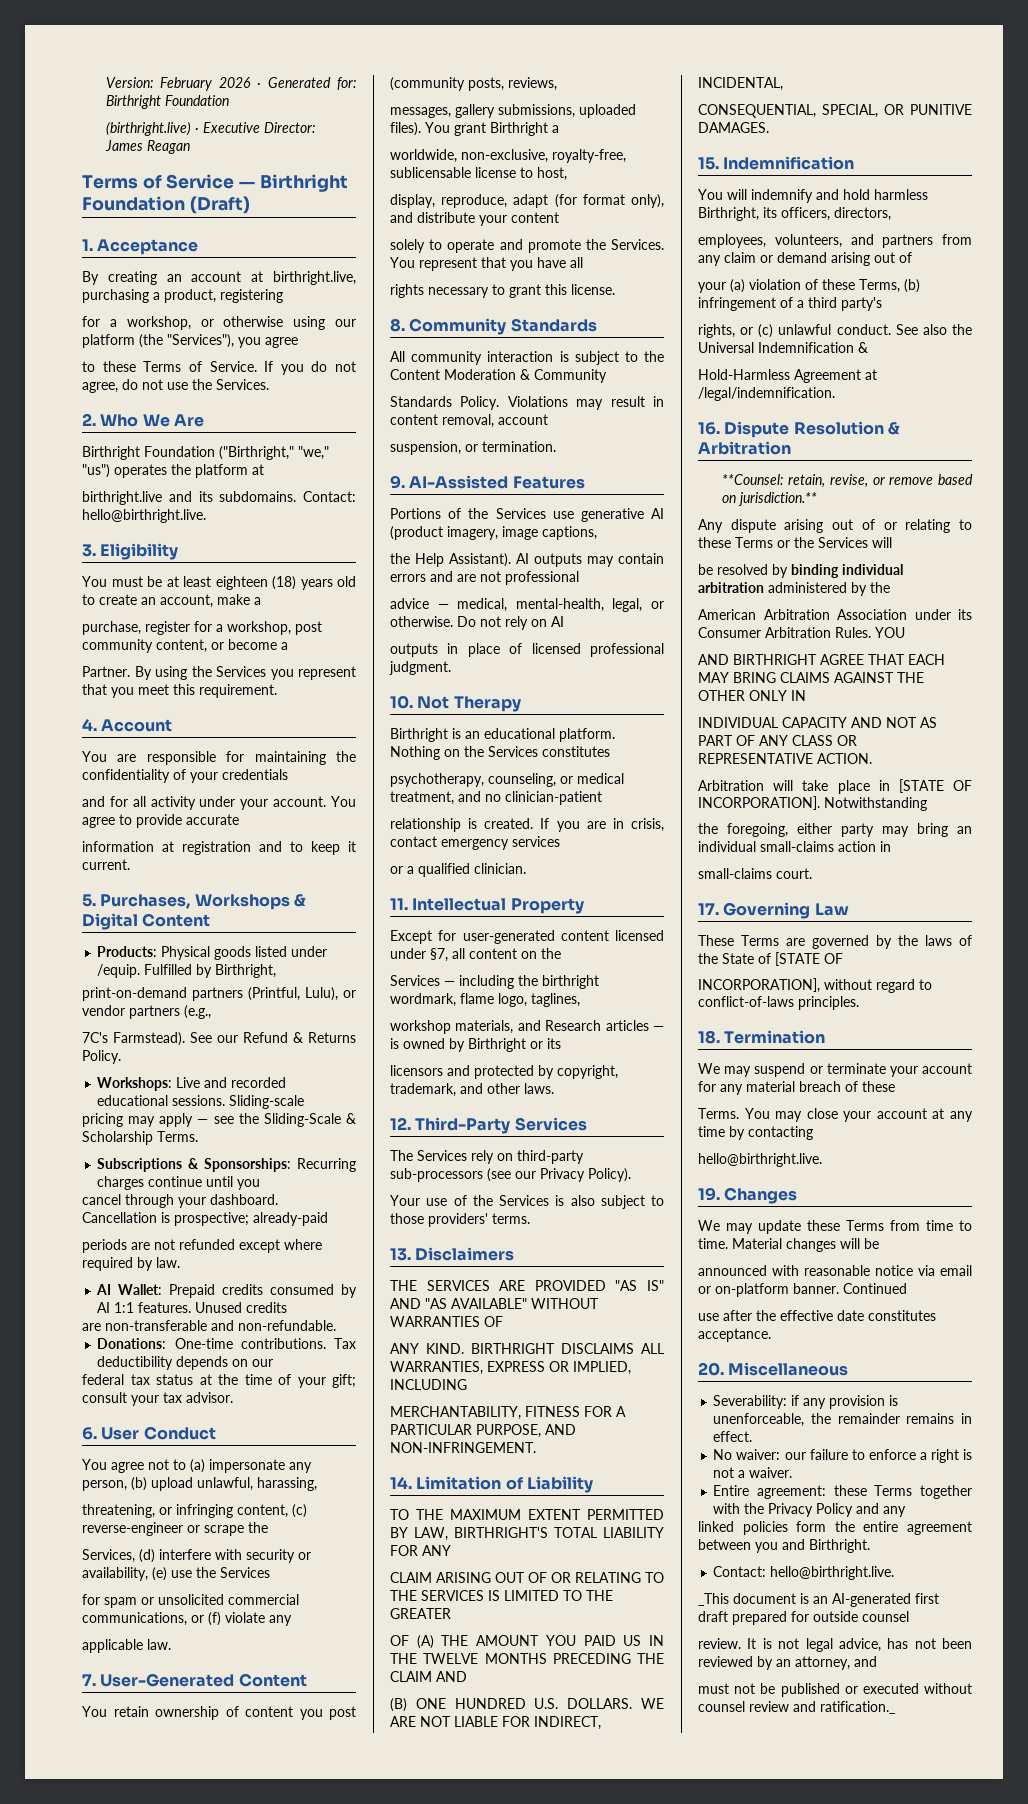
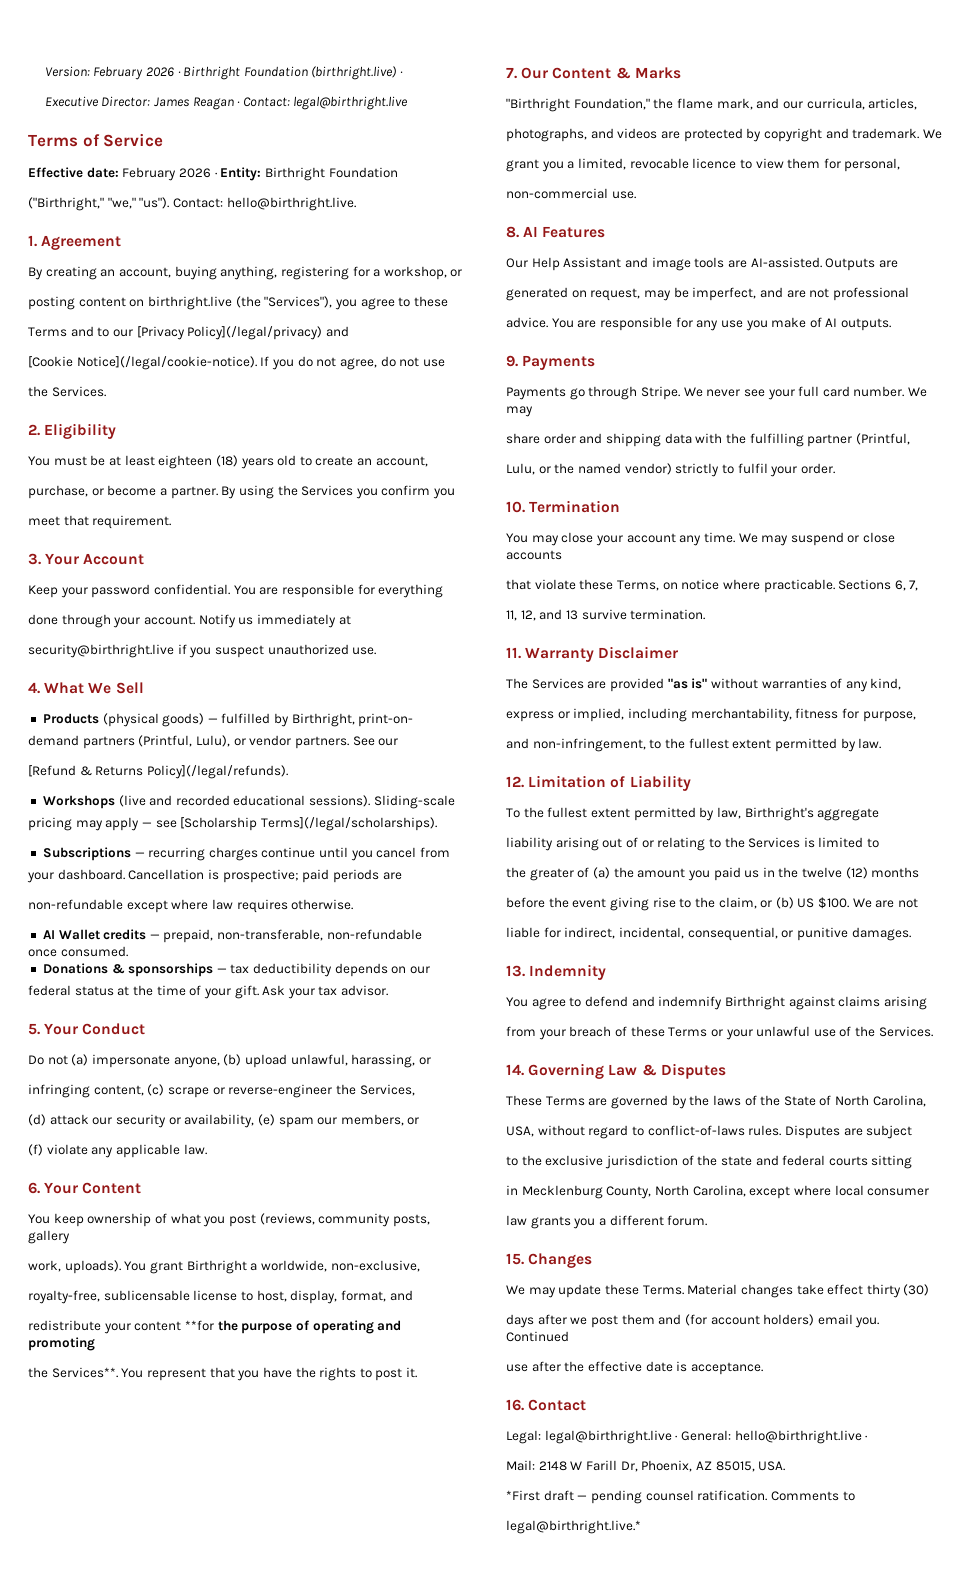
- Version: February 2026 · Generated for: Birthright Foundation
- (birthright.live) · Executive Director: James Reagan
+ Version: February 2026 · Birthright Foundation (birthright.live) ·
+ Executive Director: James Reagan · Contact: legal@birthright.live
- Terms of Service — Birthright Foundation (Draft)
+ Terms of Service
+ Effective date: February 2026 · Entity: Birthright Foundation
+ ("Birthright," "we," "us"). Contact: hello@birthright.live.
- 1. Acceptance
+ 1. Agreement
- By creating an account at birthright.live, purchasing a product, registering
- for a workshop, or otherwise using our platform (the "Services"), you agree
- to these Terms of Service.
+ By creating an account, buying anything, registering for a workshop, or
+ posting content on birthright.live (the "Services"), you agree to these
+ Terms and to our [Privacy Policy](/legal/privacy) and
+ [Cookie Notice](/legal/cookie-notice).
- If you do not agree, do not use the Services.
+ If you do not agree, do not use
+ the Services.
- 2. Who We Are
- Birthright Foundation ("Birthright," "we," "us") operates the platform at
- birthright.live and its subdomains. Contact: hello@birthright.live.
- 3. Eligibility
+ 2. Eligibility
- You must be at least eighteen (18) years old to create an account, make a
+ You must be at least eighteen (18) years old to create an account,
- purchase, register for a workshop, post community content, or become a
- Partner.
+ purchase, or become a partner.
- By using the Services you represent that you meet this requirement.
+ By using the Services you confirm you
+ meet that requirement.
- 4. Account
+ 3. Your Account
- You are responsible for maintaining the confidentiality of your credentials
- and for all activity under your account. You agree to provide accurate
- information at registration and to keep it current.
- 5. Purchases, Workshops & Digital Content
- Products: Physical goods listed under /equip. Fulfilled by Birthright,
- print-on-demand partners (Printful, Lulu), or vendor partners (e.g.,
- 7C's Farmstead).
+ Keep your password confidential. You are responsible for everything
+ done through your account. Notify us immediately at
+ security@birthright.live if you suspect unauthorized use.
+ 4. What We Sell
+ Products (physical goods) — fulfilled by Birthright, print-on-
+ demand partners (Printful, Lulu), or vendor partners.
- See our Refund & Returns Policy.
- Workshops: Live and recorded educational sessions.
+ See our
+ [Refund & Returns Policy](/legal/refunds).
+ Workshops (live and recorded educational sessions).
- pricing may apply — see the Sliding-Scale & Scholarship Terms.
- Subscriptions & Sponsorships: Recurring charges continue until you
- cancel through your dashboard.
+ pricing may apply — see [Scholarship Terms](/legal/scholarships).
+ Subscriptions — recurring charges continue until you cancel from
+ your dashboard.
- Cancellation is prospective; already-paid
- periods are not refunded except where required by law.
- AI Wallet: Prepaid credits consumed by AI 1:1 features. Unused credits
- are non-transferable and non-refundable.
- Donations: One-time contributions. Tax deductibility depends on our
+ Cancellation is prospective; paid periods are
+ non-refundable except where law requires otherwise.
+ AI Wallet credits — prepaid, non-transferable, non-refundable
+ once consumed.
+ Donations & sponsorships — tax deductibility depends on our
- federal tax status at the time of your gift; consult your tax advisor.
+ federal status at the time of your gift. Ask your tax advisor.
- 6. User Conduct
+ 5. Your Conduct
- You agree not to (a) impersonate any person, (b) upload unlawful, harassing,
- threatening, or infringing content, (c) reverse-engineer or scrape the
- Services, (d) interfere with security or availability, (e) use the Services
- for spam or unsolicited commercial communications, or (f) violate any
- applicable law.
+ Do not (a) impersonate anyone, (b) upload unlawful, harassing, or
+ infringing content, (c) scrape or reverse-engineer the Services,
+ (d) attack our security or availability, (e) spam our members, or
+ (f) violate any applicable law.
- 7. User-Generated Content
+ 6. Your Content
- You retain ownership of content you post (community posts, reviews,
- messages, gallery submissions, uploaded files).
+ You keep ownership of what you post (reviews, community posts, gallery
+ work, uploads).
- You grant Birthright a
- worldwide, non-exclusive, royalty-free, sublicensable license to host,
- display, reproduce, adapt (for format only), and distribute your content
- solely to operate and promote the Services.
+ You grant Birthright a worldwide, non-exclusive,
+ royalty-free, sublicensable license to host, display, format, and
+ redistribute your content **for the purpose of operating and promoting
+ the Services**.
- You represent that you have all
- rights necessary to grant this license.
- 8. Community Standards
- All community interaction is subject to the Content Moderation & Community
- Standards Policy. Violations may result in content removal, account
- suspension, or termination.
- 9. AI-Assisted Features
- Portions of the Services use generative AI (product imagery, image captions,
- the Help Assistant). AI outputs may contain errors and are not professional
- advice — medical, mental-health, legal, or otherwise. Do not rely on AI
- outputs in place of licensed professional judgment.
- 10. Not Therapy
- Birthright is an educational platform. Nothing on the Services constitutes
- psychotherapy, counseling, or medical treatment, and no clinician-patient
- relationship is created. If you are in crisis, contact emergency services
- or a qualified clinician.
- 11. Intellectual Property
- Except for user-generated content licensed under §7, all content on the
- Services — including the birthright wordmark, flame logo, taglines,
- workshop materials, and Research articles — is owned by Birthright or its
- licensors and protected by copyright, trademark, and other laws.
- 12. Third-Party Services
- The Services rely on third-party sub-processors (see our Privacy Policy).
- Your use of the Services is also subject to those providers' terms.
- 13. Disclaimers
- THE SERVICES ARE PROVIDED "AS IS" AND "AS AVAILABLE" WITHOUT WARRANTIES OF
- ANY KIND. BIRTHRIGHT DISCLAIMS ALL WARRANTIES, EXPRESS OR IMPLIED, INCLUDING
- MERCHANTABILITY, FITNESS FOR A PARTICULAR PURPOSE, AND NON-INFRINGEMENT.
- 14. Limitation of Liability
- TO THE MAXIMUM EXTENT PERMITTED BY LAW, BIRTHRIGHT'S TOTAL LIABILITY FOR ANY
- CLAIM ARISING OUT OF OR RELATING TO THE SERVICES IS LIMITED TO THE GREATER
- OF (A) THE AMOUNT YOU PAID US IN THE TWELVE MONTHS PRECEDING THE CLAIM AND
- (B) ONE HUNDRED U.S. DOLLARS. WE ARE NOT LIABLE FOR INDIRECT, INCIDENTAL,
- CONSEQUENTIAL, SPECIAL, OR PUNITIVE DAMAGES.
- 15. Indemnification
- You will indemnify and hold harmless Birthright, its officers, directors,
- employees, volunteers, and partners from any claim or demand arising out of
- your (a) violation of these Terms, (b) infringement of a third party's
- rights, or (c) unlawful conduct. See also the Universal Indemnification &
- Hold-Harmless Agreement at /legal/indemnification.
- 16. Dispute Resolution & Arbitration
- **Counsel: retain, revise, or remove based on jurisdiction.**
- Any dispute arising out of or relating to these Terms or the Services will
- be resolved by binding individual arbitration administered by the
- American Arbitration Association under its Consumer Arbitration Rules. YOU
- AND BIRTHRIGHT AGREE THAT EACH MAY BRING CLAIMS AGAINST THE OTHER ONLY IN
- INDIVIDUAL CAPACITY AND NOT AS PART OF ANY CLASS OR REPRESENTATIVE ACTION.
- Arbitration will take place in [STATE OF INCORPORATION]. Notwithstanding
- the foregoing, either party may bring an individual small-claims action in
- small-claims court.
- 17. Governing Law
+ You represent that you have the rights to post it.
+ 7. Our Content & Marks
+ "Birthright Foundation," the flame mark, and our curricula, articles,
+ photographs, and videos are protected by copyright and trademark. We
+ grant you a limited, revocable licence to view them for personal,
+ non-commercial use.
+ 8. AI Features
+ Our Help Assistant and image tools are AI-assisted. Outputs are
+ generated on request, may be imperfect, and are not professional
+ advice. You are responsible for any use you make of AI outputs.
+ 9. Payments
+ Payments go through Stripe. We never see your full card number. We may
+ share order and shipping data with the fulfilling partner (Printful,
+ Lulu, or the named vendor) strictly to fulfil your order.
+ 10. Termination
+ You may close your account any time. We may suspend or close accounts
+ that violate these Terms, on notice where practicable. Sections 6, 7,
+ 11, 12, and 13 survive termination.
+ 11. Warranty Disclaimer
+ The Services are provided "as is" without warranties of any kind,
+ express or implied, including merchantability, fitness for purpose,
+ and non-infringement, to the fullest extent permitted by law.
+ 12. Limitation of Liability
+ To the fullest extent permitted by law, Birthright's aggregate
+ liability arising out of or relating to the Services is limited to
+ the greater of (a) the amount you paid us in the twelve (12) months
+ before the event giving rise to the claim, or (b) US $100. We are not
+ liable for indirect, incidental, consequential, or punitive damages.
+ 13. Indemnity
+ You agree to defend and indemnify Birthright against claims arising
+ from your breach of these Terms or your unlawful use of the Services.
+ 14. Governing Law & Disputes
- These Terms are governed by the laws of the State of [STATE OF
- INCORPORATION], without regard to conflict-of-laws principles.
- 18. Termination
- We may suspend or terminate your account for any material breach of these
- Terms. You may close your account at any time by contacting
- hello@birthright.live.
- 19. Changes
+ These Terms are governed by the laws of the State of North Carolina,
+ USA, without regard to conflict-of-laws rules. Disputes are subject
+ to the exclusive jurisdiction of the state and federal courts sitting
+ in Mecklenburg County, North Carolina, except where local consumer
+ law grants you a different forum.
+ 15. Changes
- We may update these Terms from time to time. Material changes will be
- announced with reasonable notice via email or on-platform banner.
+ We may update these Terms. Material changes take effect thirty (30)
+ days after we post them and (for account holders) email you.
- use after the effective date constitutes acceptance.
+ use after the effective date is acceptance.
- 20. Miscellaneous
- Severability: if any provision is unenforceable, the remainder remains in effect.
- No waiver: our failure to enforce a right is not a waiver.
- Entire agreement: these Terms together with the Privacy Policy and any
- linked policies form the entire agreement between you and Birthright.
- Contact: hello@birthright.live.
- _This document is an AI-generated first draft prepared for outside counsel
- review. It is not legal advice, has not been reviewed by an attorney, and
- must not be published or executed without counsel review and ratification._
+ 16. Contact
+ Legal: legal@birthright.live · General: hello@birthright.live ·
+ Mail: 2148 W Farill Dr, Phoenix, AZ 85015, USA.
+ *First draft — pending counsel ratification. Comments to
+ legal@birthright.live.*

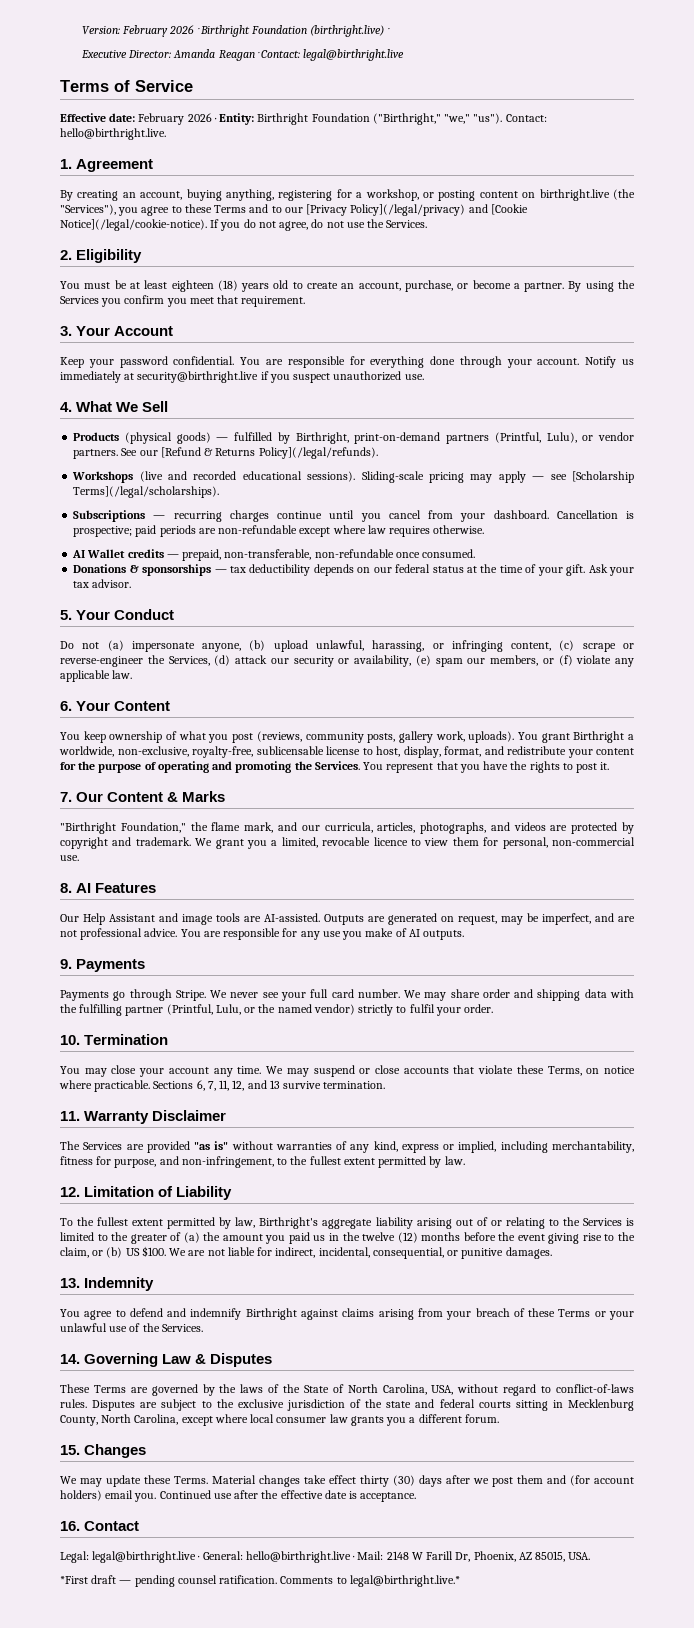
- Executive Director: James Reagan · Contact: legal@birthright.live
+ Executive Director: Amanda Reagan · Contact: legal@birthright.live
- Effective date: February 2026 · Entity: Birthright Foundation
- ("Birthright," "we," "us").
+ Effective date: February 2026 · Entity: Birthright Foundation ("Birthright," "we," "us").
- By creating an account, buying anything, registering for a workshop, or
- posting content on birthright.live (the "Services"), you agree to these
- Terms and to our [Privacy Policy](/legal/privacy) and
- [Cookie Notice](/legal/cookie-notice).
+ By creating an account, buying anything, registering for a workshop, or posting content on birthright.live (the "Services"), you agree to these Terms and to our [Privacy Policy](/legal/privacy) and [Cookie Notice](/legal/cookie-notice).
- If you do not agree, do not use
- the Services.
+ If you do not agree, do not use the Services.
- You must be at least eighteen (18) years old to create an account,
- purchase, or become a partner.
+ You must be at least eighteen (18) years old to create an account, purchase, or become a partner.
- By using the Services you confirm you
- meet that requirement.
+ By using the Services you confirm you meet that requirement.
- You are responsible for everything
- done through your account.
+ You are responsible for everything done through your account.
- Notify us immediately at
- security@birthright.live if you suspect unauthorized use.
+ Notify us immediately at security@birthright.live if you suspect unauthorized use.
- Products (physical goods) — fulfilled by Birthright, print-on-
- demand partners (Printful, Lulu), or vendor partners.
+ Products (physical goods) — fulfilled by Birthright, print-on-demand partners (Printful, Lulu), or vendor partners.
- See our
- [Refund & Returns Policy](/legal/refunds).
+ See our [Refund & Returns Policy](/legal/refunds).
- Sliding-scale
- pricing may apply — see [Scholarship Terms](/legal/scholarships).
+ Sliding-scale pricing may apply — see [Scholarship Terms](/legal/scholarships).
- Subscriptions — recurring charges continue until you cancel from
- your dashboard.
+ Subscriptions — recurring charges continue until you cancel from your dashboard.
- Cancellation is prospective; paid periods are
- non-refundable except where law requires otherwise.
+ Cancellation is prospective; paid periods are non-refundable except where law requires otherwise.
- AI Wallet credits — prepaid, non-transferable, non-refundable
- once consumed.
+ AI Wallet credits — prepaid, non-transferable, non-refundable once consumed.
- Donations & sponsorships — tax deductibility depends on our
- federal status at the time of your gift.
+ Donations & sponsorships — tax deductibility depends on our federal status at the time of your gift.
- Do not (a) impersonate anyone, (b) upload unlawful, harassing, or
- infringing content, (c) scrape or reverse-engineer the Services,
- (d) attack our security or availability, (e) spam our members, or
- (f) violate any applicable law.
+ Do not (a) impersonate anyone, (b) upload unlawful, harassing, or infringing content, (c) scrape or reverse-engineer the Services, (d) attack our security or availability, (e) spam our members, or (f) violate any applicable law.
- You keep ownership of what you post (reviews, community posts, gallery
- work, uploads).
+ You keep ownership of what you post (reviews, community posts, gallery work, uploads).
- You grant Birthright a worldwide, non-exclusive,
- royalty-free, sublicensable license to host, display, format, and
- redistribute your content **for the purpose of operating and promoting
- the Services**.
+ You grant Birthright a worldwide, non-exclusive, royalty-free, sublicensable license to host, display, format, and redistribute your content for the purpose of operating and promoting the Services.
- "Birthright Foundation," the flame mark, and our curricula, articles,
- photographs, and videos are protected by copyright and trademark. We
- grant you a limited, revocable licence to view them for personal,
- non-commercial use.
+ "Birthright Foundation," the flame mark, and our curricula, articles, photographs, and videos are protected by copyright and trademark. We grant you a limited, revocable licence to view them for personal, non-commercial use.
- Outputs are
- generated on request, may be imperfect, and are not professional
- advice.
+ Outputs are generated on request, may be imperfect, and are not professional advice.
- We never see your full card number. We may
- share order and shipping data with the fulfilling partner (Printful,
- Lulu, or the named vendor) strictly to fulfil your order.
+ We never see your full card number. We may share order and shipping data with the fulfilling partner (Printful, Lulu, or the named vendor) strictly to fulfil your order.
- We may suspend or close accounts
- that violate these Terms, on notice where practicable.
+ We may suspend or close accounts that violate these Terms, on notice where practicable.
- Sections 6, 7,
- 11, 12, and 13 survive termination.
+ Sections 6, 7, 11, 12, and 13 survive termination.
- The Services are provided "as is" without warranties of any kind,
- express or implied, including merchantability, fitness for purpose,
- and non-infringement, to the fullest extent permitted by law.
+ The Services are provided "as is" without warranties of any kind, express or implied, including merchantability, fitness for purpose, and non-infringement, to the fullest extent permitted by law.
- To the fullest extent permitted by law, Birthright's aggregate
- liability arising out of or relating to the Services is limited to
- the greater of (a) the amount you paid us in the twelve (12) months
- before the event giving rise to the claim, or (b) US $100.
+ To the fullest extent permitted by law, Birthright's aggregate liability arising out of or relating to the Services is limited to the greater of (a) the amount you paid us in the twelve (12) months before the event giving rise to the claim, or (b) US $100.
- We are not
- liable for indirect, incidental, consequential, or punitive damages.
+ We are not liable for indirect, incidental, consequential, or punitive damages.
- You agree to defend and indemnify Birthright against claims arising
- from your breach of these Terms or your unlawful use of the Services.
+ You agree to defend and indemnify Birthright against claims arising from your breach of these Terms or your unlawful use of the Services.
- These Terms are governed by the laws of the State of North Carolina,
- USA, without regard to conflict-of-laws rules.
+ These Terms are governed by the laws of the State of North Carolina, USA, without regard to conflict-of-laws rules.
- Disputes are subject
- to the exclusive jurisdiction of the state and federal courts sitting
- in Mecklenburg County, North Carolina, except where local consumer
- law grants you a different forum.
+ Disputes are subject to the exclusive jurisdiction of the state and federal courts sitting in Mecklenburg County, North Carolina, except where local consumer law grants you a different forum.
- Material changes take effect thirty (30)
- days after we post them and (for account holders) email you.
+ Material changes take effect thirty (30) days after we post them and (for account holders) email you.
- Continued
- use after the effective date is acceptance.
+ Continued use after the effective date is acceptance.
- Legal: legal@birthright.live · General: hello@birthright.live ·
- Mail: 2148 W Farill Dr, Phoenix, AZ 85015, USA.
+ Legal: legal@birthright.live · General: hello@birthright.live · Mail: 2148 W Farill Dr, Phoenix, AZ 85015, USA.
- Comments to
- legal@birthright.live.*
+ Comments to legal@birthright.live.*

